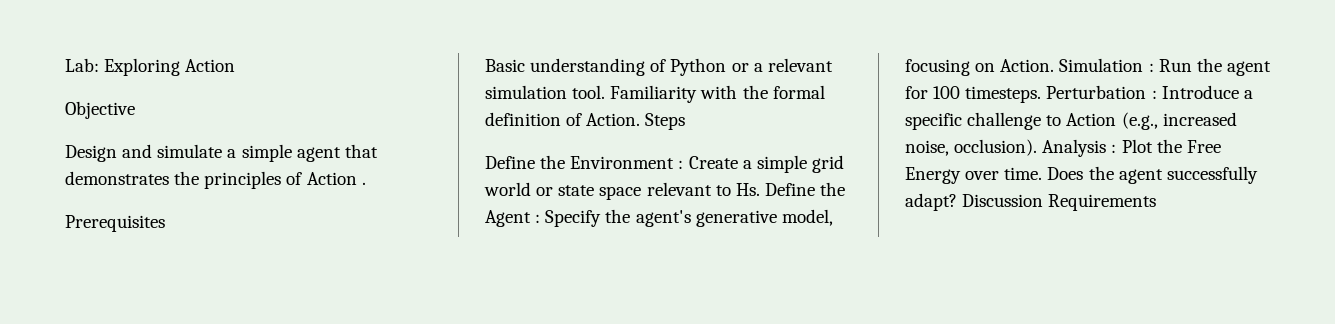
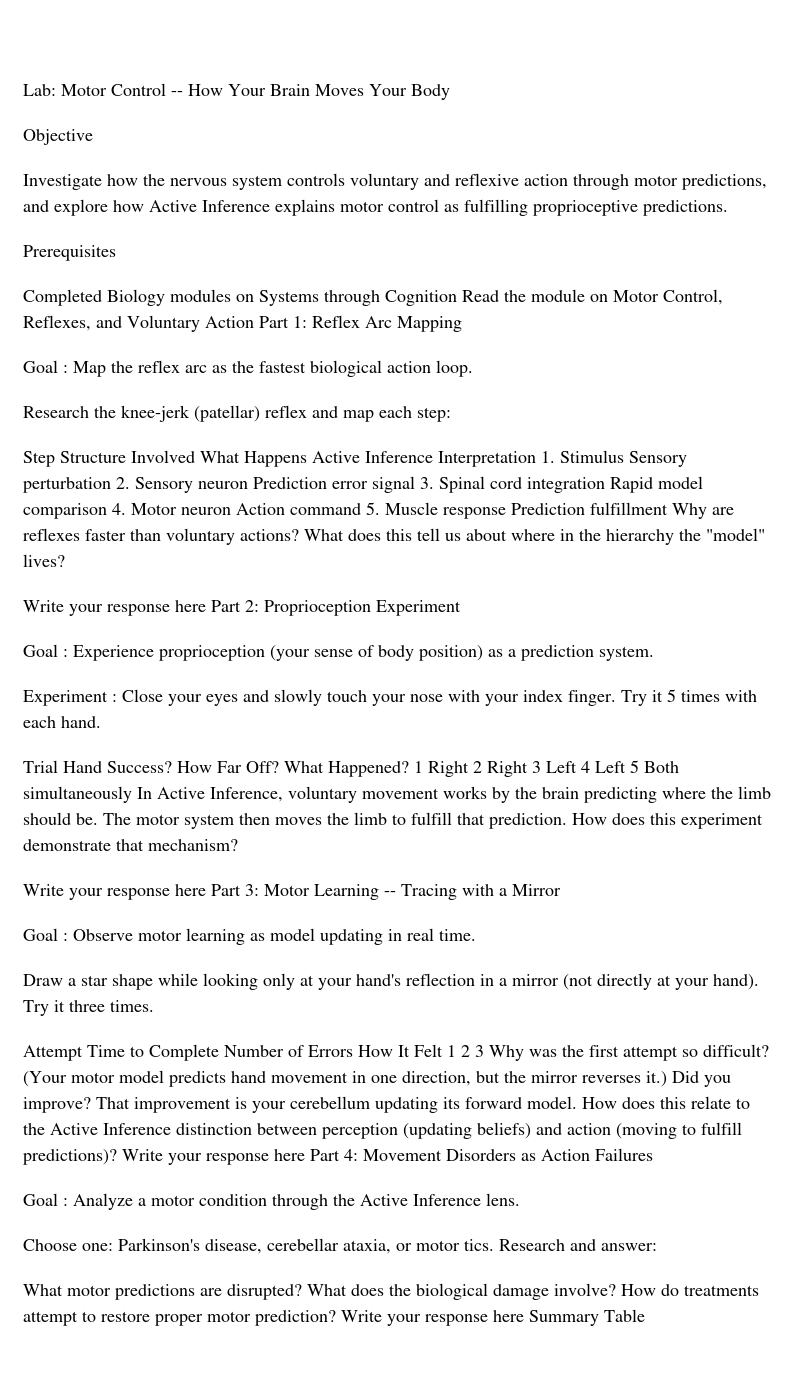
- Lab: Exploring Action
+ Lab: Motor Control -- How Your Brain Moves Your Body
  Objective
- Design and simulate a simple agent that demonstrates the principles of Action .
+ Investigate how the nervous system controls voluntary and reflexive action through motor predictions, and explore how Active Inference explains motor control as fulfilling proprioceptive predictions.
  Prerequisites
- Basic understanding of Python or a relevant simulation tool. Familiarity with the formal definition of Action. Steps
- Define the Environment : Create a simple grid world or state space relevant to Hs. Define the Agent : Specify the agent's generative model, focusing on Action. Simulation : Run the agent for 100 timesteps. Perturbation : Introduce a specific challenge to Action (e.g., increased noise, occlusion). Analysis : Plot the Free Energy over time. Does the agent successfully adapt? Discussion Requirements
+ Completed Biology modules on Systems through Cognition Read the module on Motor Control, Reflexes, and Voluntary Action Part 1: Reflex Arc Mapping
+ Goal : Map the reflex arc as the fastest biological action loop.
+ Research the knee-jerk (patellar) reflex and map each step:
+ Step Structure Involved What Happens Active Inference Interpretation 1. Stimulus Sensory perturbation 2. Sensory neuron Prediction error signal 3. Spinal cord integration Rapid model comparison 4. Motor neuron Action command 5. Muscle response Prediction fulfillment Why are reflexes faster than voluntary actions? What does this tell us about where in the hierarchy the "model" lives?
+ Write your response here Part 2: Proprioception Experiment
+ Goal : Experience proprioception (your sense of body position) as a prediction system.
+ Experiment : Close your eyes and slowly touch your nose with your index finger. Try it 5 times with each hand.
+ Trial Hand Success? How Far Off? What Happened? 1 Right 2 Right 3 Left 4 Left 5 Both simultaneously In Active Inference, voluntary movement works by the brain predicting where the limb should be. The motor system then moves the limb to fulfill that prediction. How does this experiment demonstrate that mechanism?
+ Write your response here Part 3: Motor Learning -- Tracing with a Mirror
+ Goal : Observe motor learning as model updating in real time.
+ Draw a star shape while looking only at your hand's reflection in a mirror (not directly at your hand). Try it three times.
+ Attempt Time to Complete Number of Errors How It Felt 1 2 3 Why was the first attempt so difficult? (Your motor model predicts hand movement in one direction, but the mirror reverses it.) Did you improve? That improvement is your cerebellum updating its forward model. How does this relate to the Active Inference distinction between perception (updating beliefs) and action (moving to fulfill predictions)? Write your response here Part 4: Movement Disorders as Action Failures
+ Goal : Analyze a motor condition through the Active Inference lens.
+ Choose one: Parkinson's disease, cerebellar ataxia, or motor tics. Research and answer:
+ What motor predictions are disrupted? What does the biological damage involve? How do treatments attempt to restore proper motor prediction? Write your response here Summary Table

